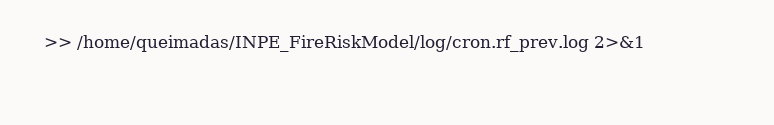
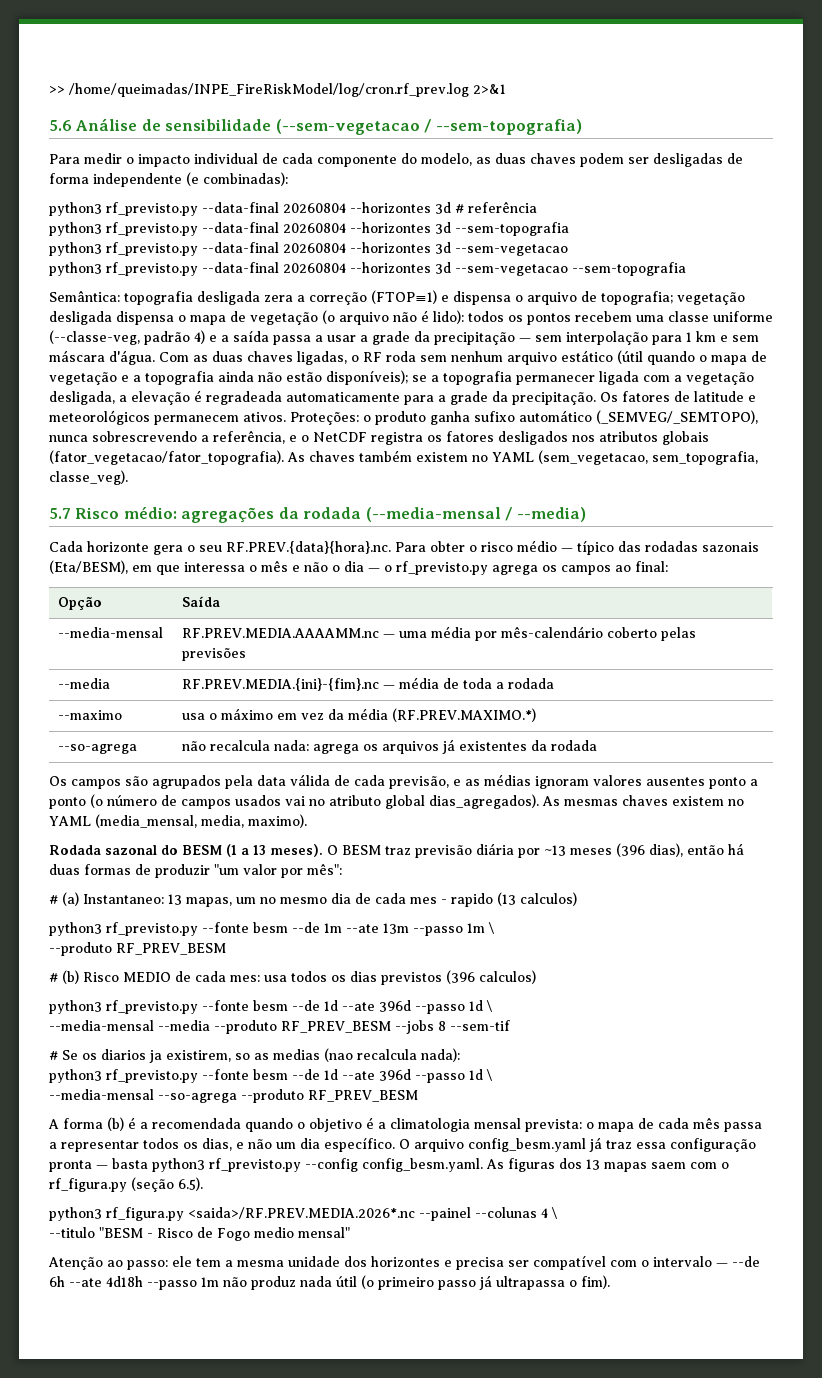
+ 5.6 Análise de sensibilidade (--sem-vegetacao / --sem-topografia)
+ Para medir o impacto individual de cada componente do modelo, as duas chaves podem ser desligadas de forma independente (e combinadas):
+ python3 rf_previsto.py --data-final 20260804 --horizontes 3d # referência
+ python3 rf_previsto.py --data-final 20260804 --horizontes 3d --sem-topografia
+ python3 rf_previsto.py --data-final 20260804 --horizontes 3d --sem-vegetacao
+ python3 rf_previsto.py --data-final 20260804 --horizontes 3d --sem-vegetacao --sem-topografia
+ Semântica: topografia desligada zera a correção (FTOP≡1) e dispensa o arquivo de topografia; vegetação desligada dispensa o mapa de vegetação (o arquivo não é lido): todos os pontos recebem uma classe uniforme (--classe-veg, padrão 4) e a saída passa a usar a grade da precipitação — sem interpolação para 1 km e sem máscara d'água. Com as duas chaves ligadas, o RF roda sem nenhum arquivo estático (útil quando o mapa de vegetação e a topografia ainda não estão disponíveis); se a topografia permanecer ligada com a vegetação desligada, a elevação é regradeada automaticamente para a grade da precipitação. Os fatores de latitude e meteorológicos permanecem ativos. Proteções: o produto ganha sufixo automático (_SEMVEG/_SEMTOPO), nunca sobrescrevendo a referência, e o NetCDF registra os fatores desligados nos atributos globais (fator_vegetacao/fator_topografia). As chaves também existem no YAML (sem_vegetacao, sem_topografia, classe_veg).
+ 5.7 Risco médio: agregações da rodada (--media-mensal / --media)
+ Cada horizonte gera o seu RF.PREV.{data}{hora}.nc. Para obter o risco médio — típico das rodadas sazonais (Eta/BESM), em que interessa o mês e não o dia — o rf_previsto.py agrega os campos ao final:
+ Opção | Saída
+ --media-mensal | RF.PREV.MEDIA.AAAAMM.nc — uma média por mês-calendário coberto pelas previsões
+ --media | RF.PREV.MEDIA.{ini}-{fim}.nc — média de toda a rodada
+ --maximo | usa o máximo em vez da média (RF.PREV.MAXIMO.*)
+ --so-agrega | não recalcula nada: agrega os arquivos já existentes da rodada
+ Os campos são agrupados pela data válida de cada previsão, e as médias ignoram valores ausentes ponto a ponto (o número de campos usados vai no atributo global dias_agregados). As mesmas chaves existem no YAML (media_mensal, media, maximo).
+ Rodada sazonal do BESM (1 a 13 meses). O BESM traz previsão diária por ~13 meses (396 dias), então há duas formas de produzir "um valor por mês":
+ # (a) Instantaneo: 13 mapas, um no mesmo dia de cada mes - rapido (13 calculos)
+ python3 rf_previsto.py --fonte besm --de 1m --ate 13m --passo 1m \
+ --produto RF_PREV_BESM
+ # (b) Risco MEDIO de cada mes: usa todos os dias previstos (396 calculos)
+ python3 rf_previsto.py --fonte besm --de 1d --ate 396d --passo 1d \
+ --media-mensal --media --produto RF_PREV_BESM --jobs 8 --sem-tif
+ # Se os diarios ja existirem, so as medias (nao recalcula nada):
+ python3 rf_previsto.py --fonte besm --de 1d --ate 396d --passo 1d \
+ --media-mensal --so-agrega --produto RF_PREV_BESM
+ A forma (b) é a recomendada quando o objetivo é a climatologia mensal prevista: o mapa de cada mês passa a representar todos os dias, e não um dia específico. O arquivo config_besm.yaml já traz essa configuração pronta — basta python3 rf_previsto.py --config config_besm.yaml. As figuras dos 13 mapas saem com o rf_figura.py (seção 6.5).
+ python3 rf_figura.py <saida>/RF.PREV.MEDIA.2026*.nc --painel --colunas 4 \
+ --titulo "BESM - Risco de Fogo medio mensal"
+ Atenção ao passo: ele tem a mesma unidade dos horizontes e precisa ser compatível com o intervalo — --de 6h --ate 4d18h --passo 1m não produz nada útil (o primeiro passo já ultrapassa o fim).

